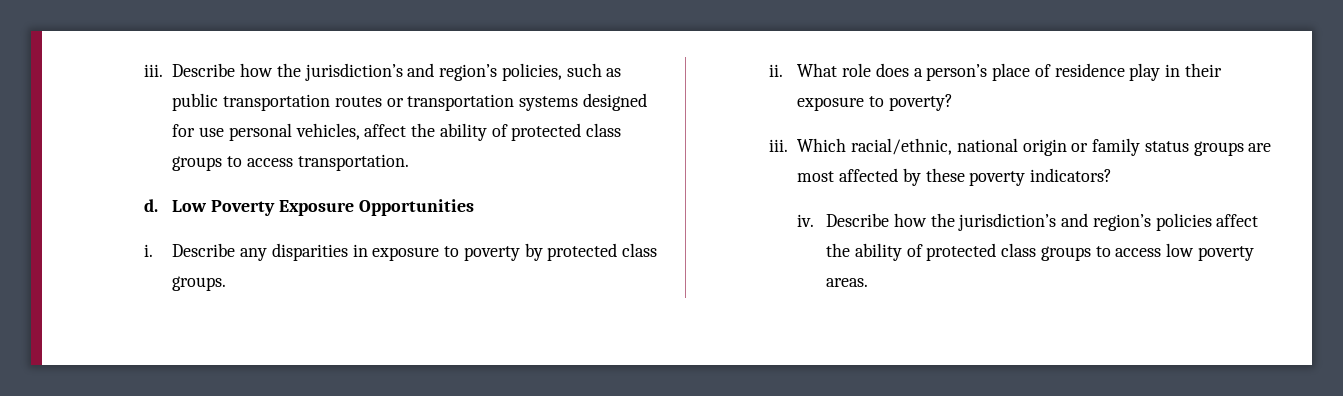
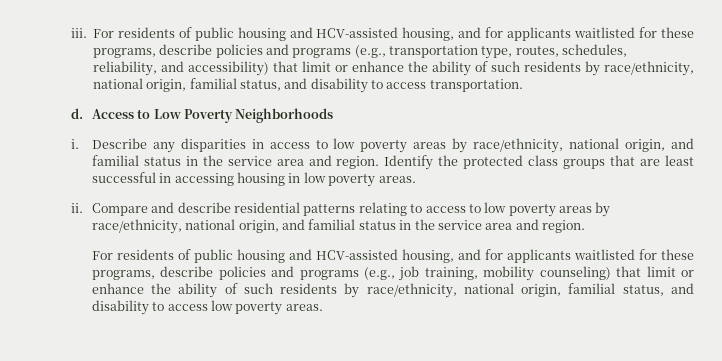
- iii. Describe how the jurisdiction’s and region’s policies, such as public transportation routes or transportation systems designed for use personal vehicles, affect the ability of protected class groups to access transportation.
+ iii. For residents of public housing and HCV-assisted housing, and for applicants waitlisted for these programs, describe policies and programs (e.g., transportation type, routes, schedules, reliability, and accessibility) that limit or enhance the ability of such residents by race/ethnicity, national origin, familial status, and disability to access transportation.
- Low Poverty Exposure Opportunities
+ Access to Low Poverty Neighborhoods
- Describe any disparities in exposure to poverty by protected class groups.
- ii. What role does a person’s place of residence play in their exposure to poverty?
- iii. Which racial/ethnic, national origin or family status groups are most affected by these poverty indicators?
- iv. Describe how the jurisdiction’s and region’s policies affect the ability of protected class groups to access low poverty areas.
+ Describe any disparities in access to low poverty areas by race/ethnicity, national origin, and familial status in the service area and region. Identify the protected class groups that are least successful in accessing housing in low poverty areas.
+ ii. Compare and describe residential patterns relating to access to low poverty areas by race/ethnicity, national origin, and familial status in the service area and region.
+ For residents of public housing and HCV-assisted housing, and for applicants waitlisted for these programs, describe policies and programs (e.g., job training, mobility counseling) that limit or enhance the ability of such residents by race/ethnicity, national origin, familial status, and disability to access low poverty areas.

